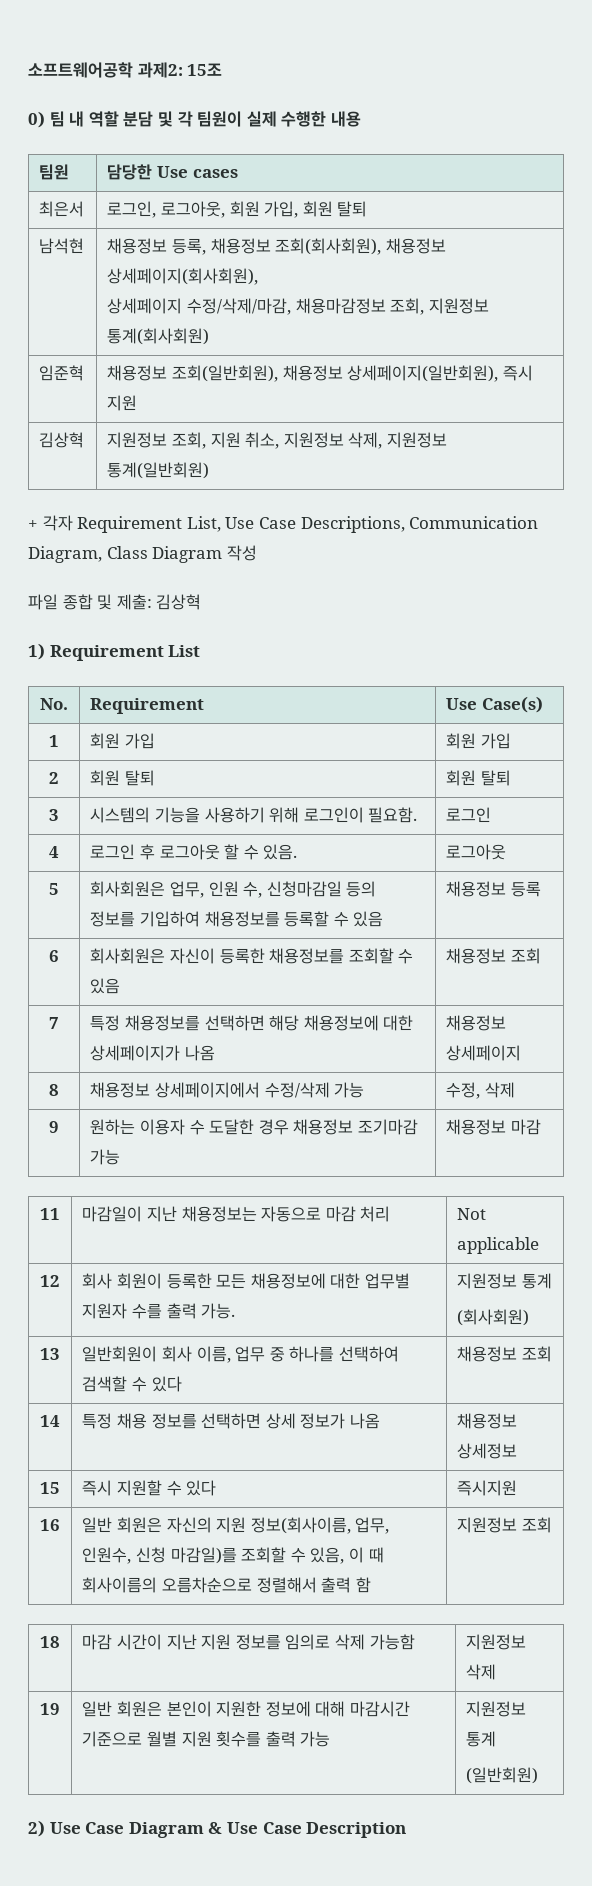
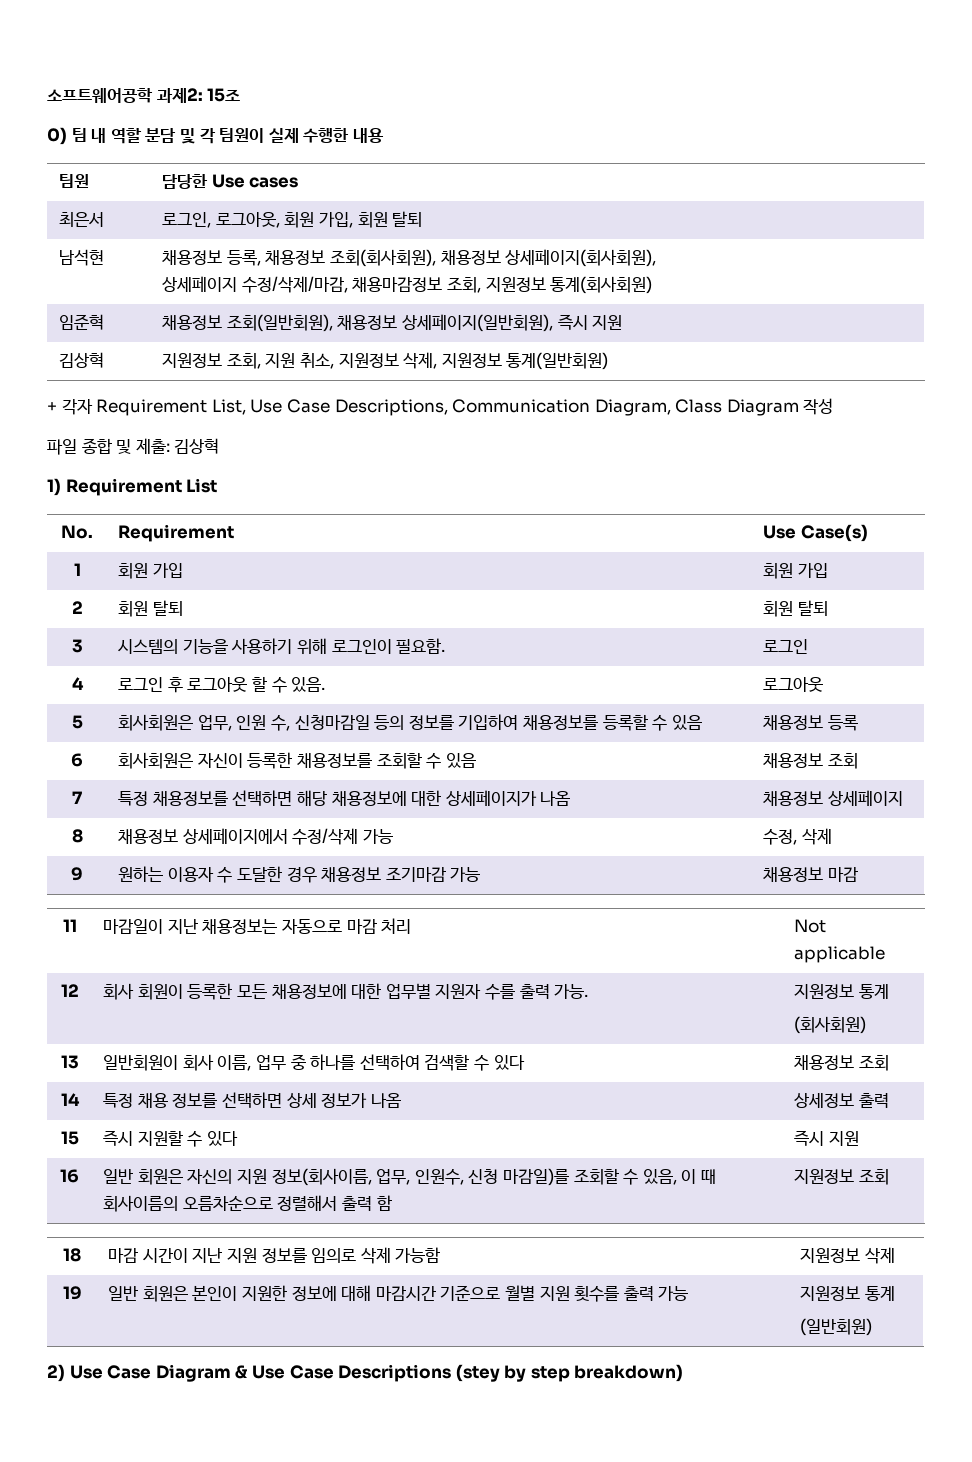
- 14 | 특정 채용 정보를 선택하면 상세 정보가 나옴 | 채용정보 상세정보
+ 14 | 특정 채용 정보를 선택하면 상세 정보가 나옴 | 상세정보 출력
- 15 | 즉시 지원할 수 있다 | 즉시지원
+ 15 | 즉시 지원할 수 있다 | 즉시 지원
- 2) Use Case Diagram & Use Case Description
+ 2) Use Case Diagram & Use Case Descriptions (stey by step breakdown)

